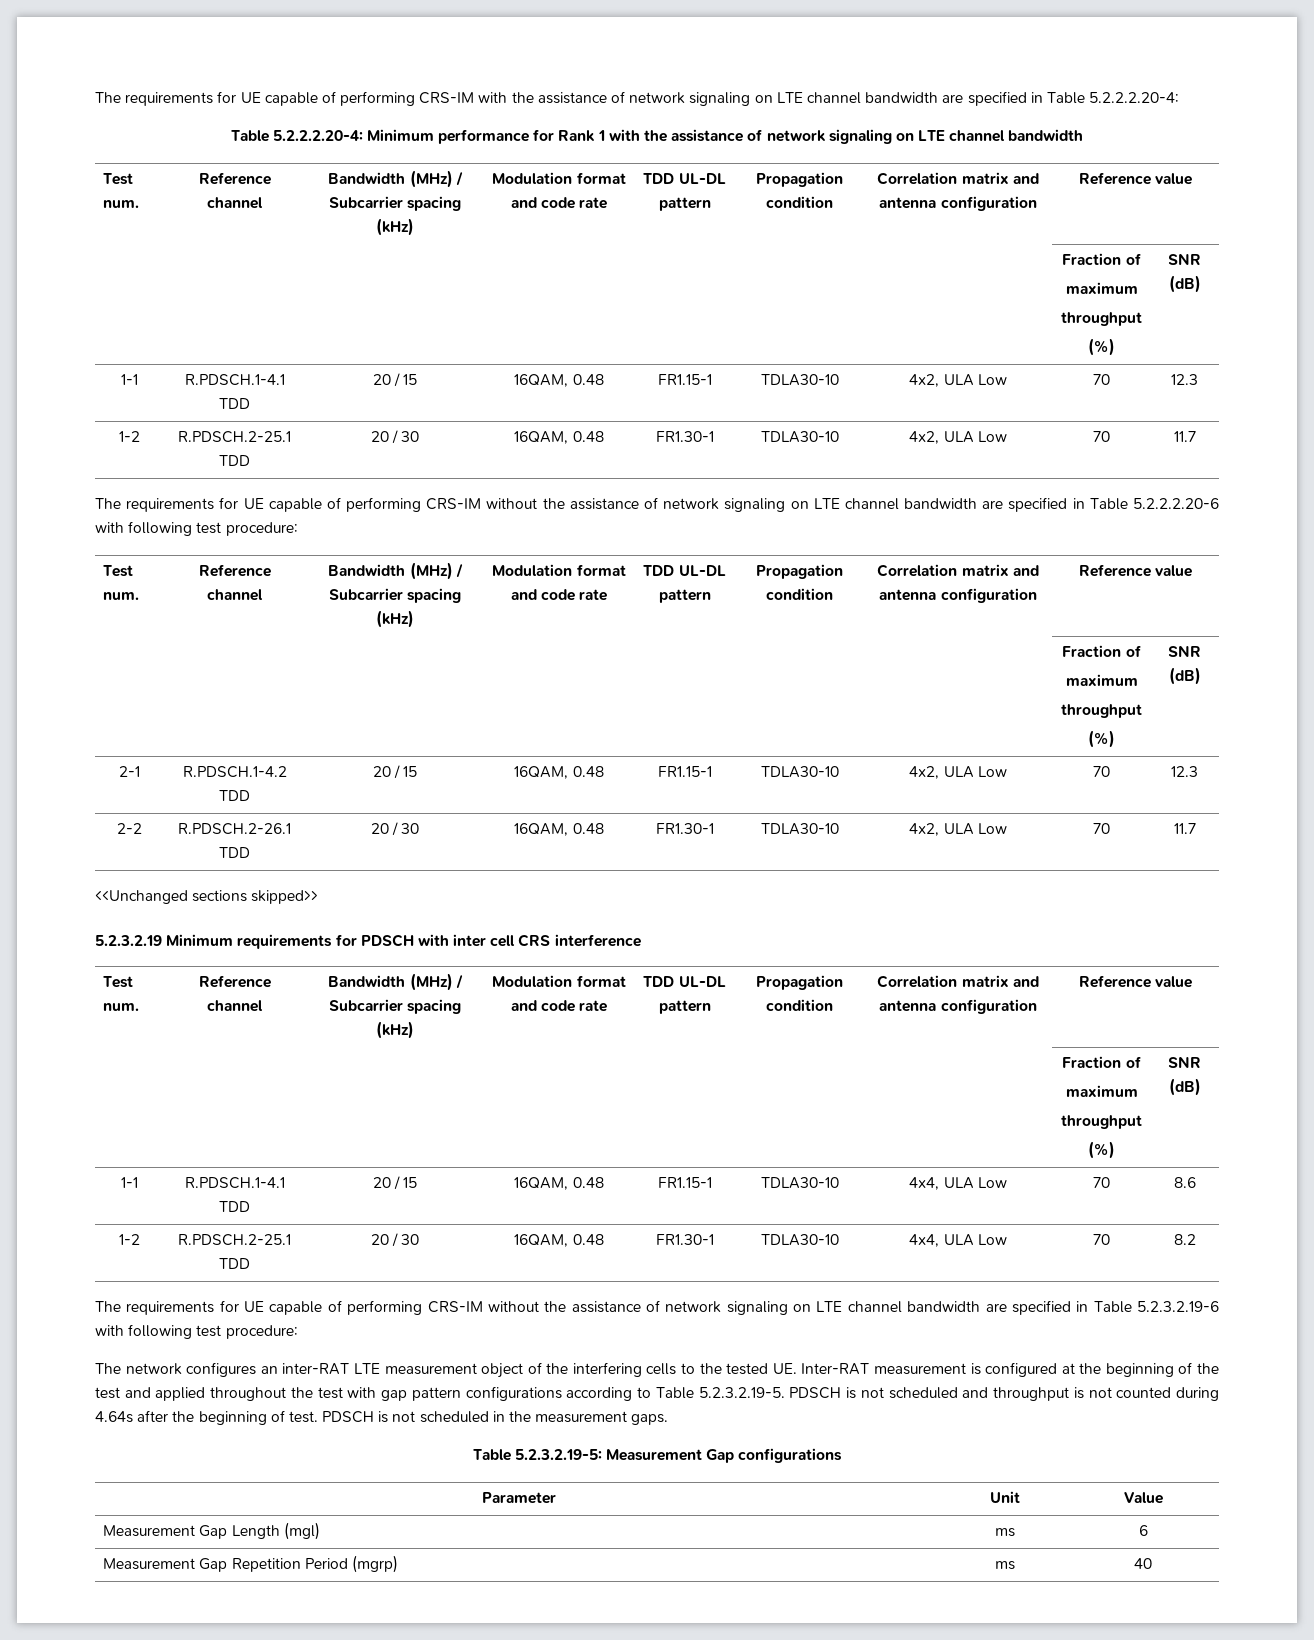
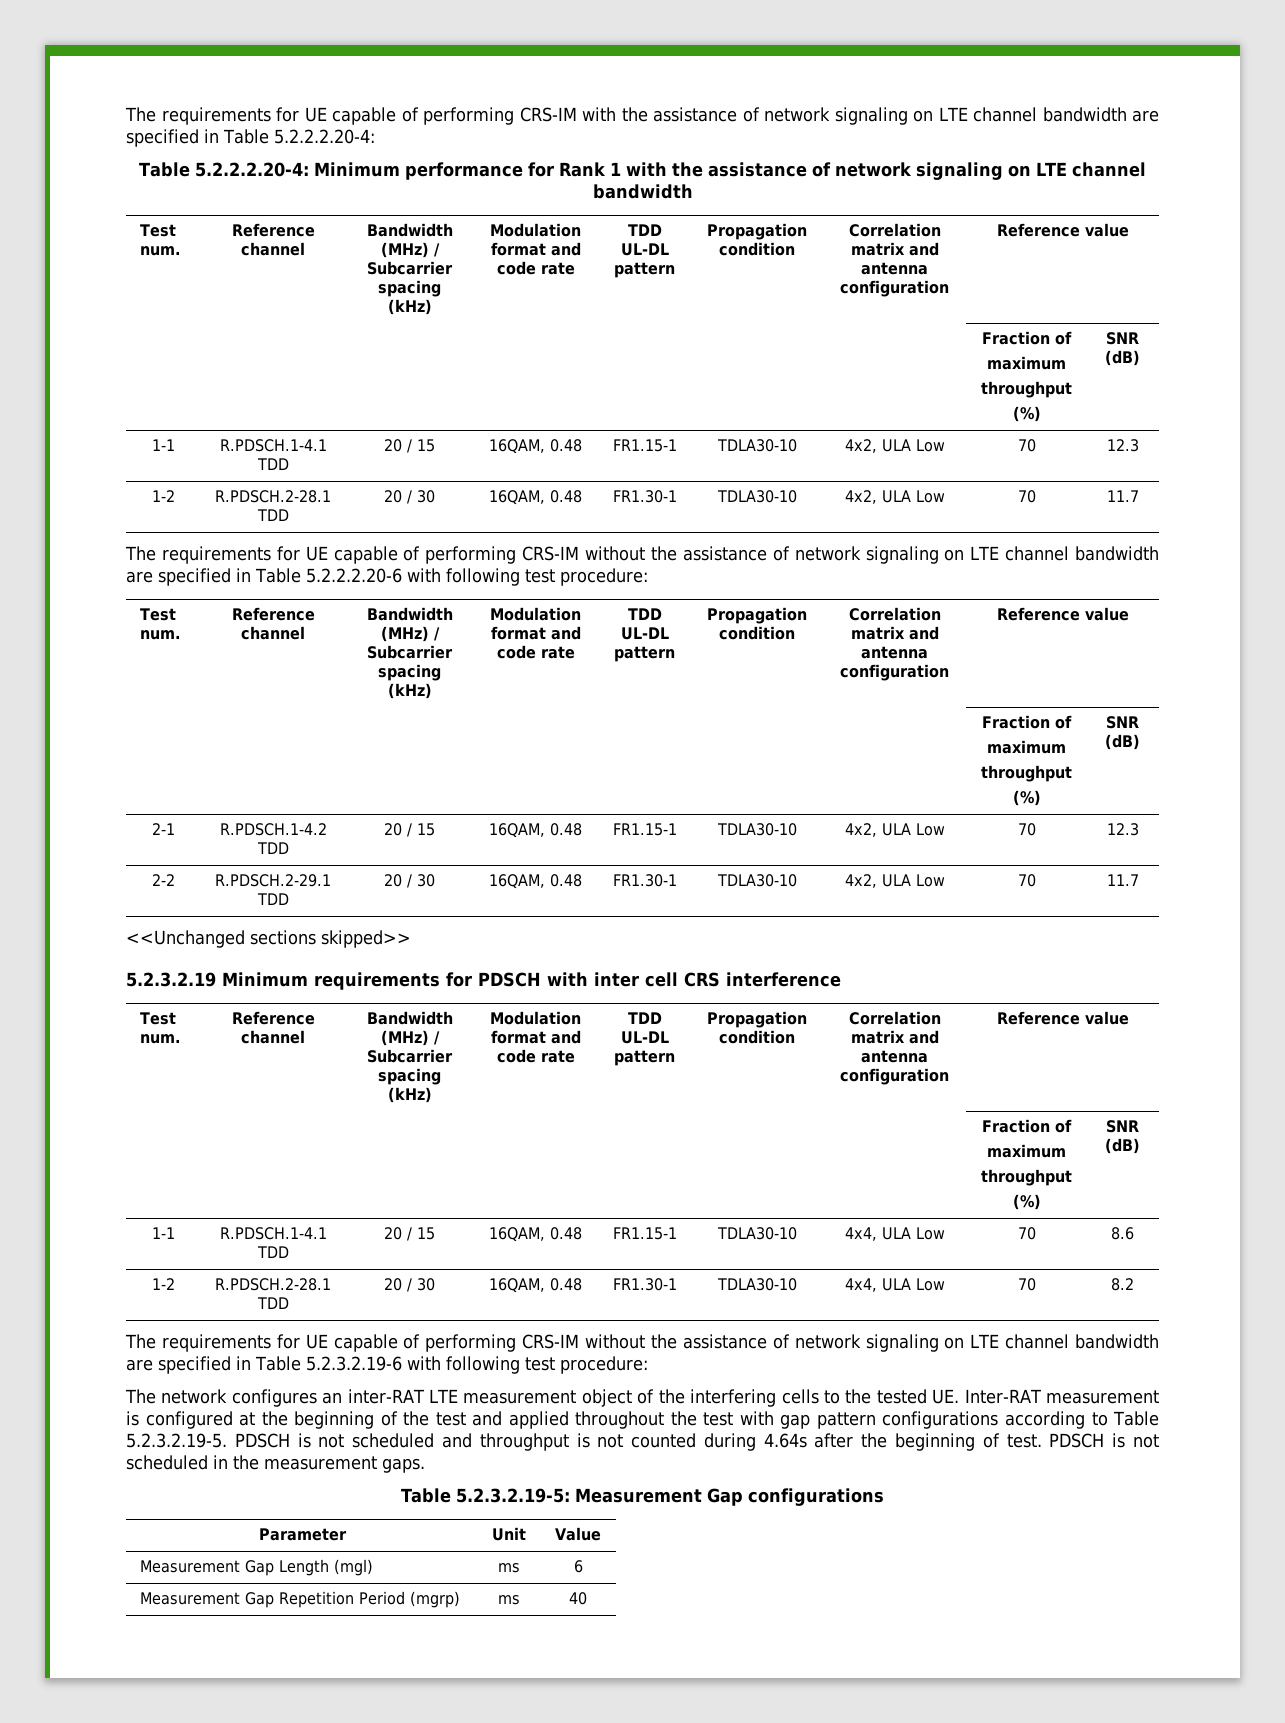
- 1-2 | R.PDSCH.2-25.1 TDD | 20 / 30 | 16QAM, 0.48 | FR1.30-1 | TDLA30-10 | 4x2, ULA Low | 70 | 11.7
+ 1-2 | R.PDSCH.2-28.1 TDD | 20 / 30 | 16QAM, 0.48 | FR1.30-1 | TDLA30-10 | 4x2, ULA Low | 70 | 11.7
- 2-2 | R.PDSCH.2-26.1 TDD | 20 / 30 | 16QAM, 0.48 | FR1.30-1 | TDLA30-10 | 4x2, ULA Low | 70 | 11.7
+ 2-2 | R.PDSCH.2-29.1 TDD | 20 / 30 | 16QAM, 0.48 | FR1.30-1 | TDLA30-10 | 4x2, ULA Low | 70 | 11.7
- 1-2 | R.PDSCH.2-25.1 TDD | 20 / 30 | 16QAM, 0.48 | FR1.30-1 | TDLA30-10 | 4x4, ULA Low | 70 | 8.2
+ 1-2 | R.PDSCH.2-28.1 TDD | 20 / 30 | 16QAM, 0.48 | FR1.30-1 | TDLA30-10 | 4x4, ULA Low | 70 | 8.2

